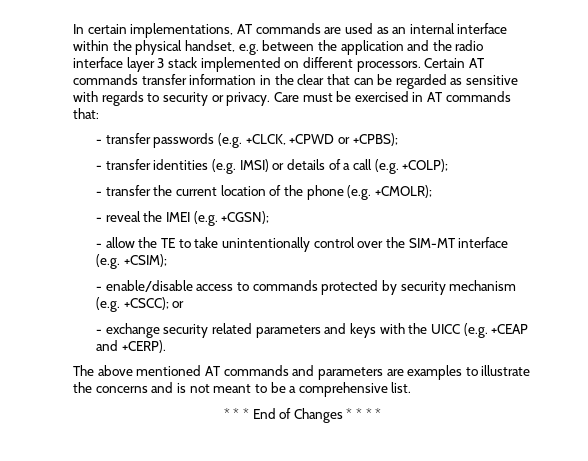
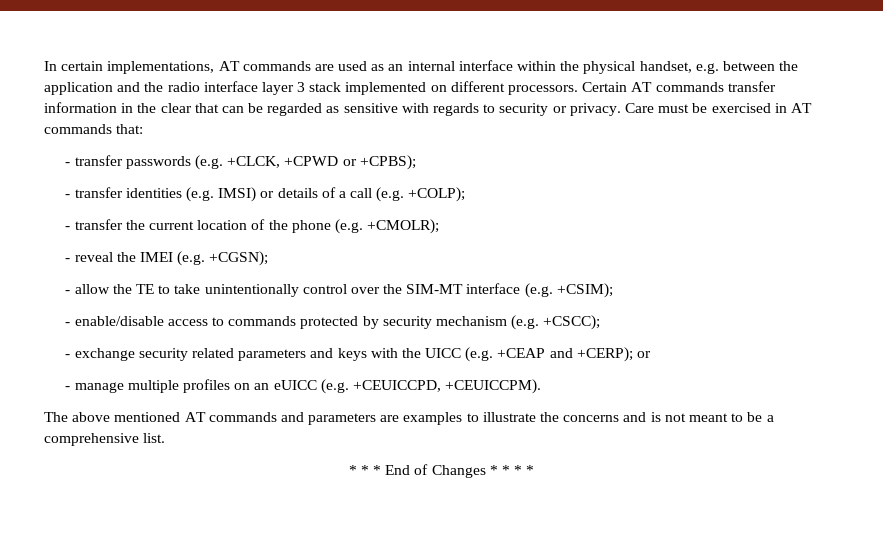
- - enable/disable access to commands protected by security mechanism (e.g. +CSCC); or
+ - enable/disable access to commands protected by security mechanism (e.g. +CSCC);
- - exchange security related parameters and keys with the UICC (e.g. +CEAP and +CERP).
+ - exchange security related parameters and keys with the UICC (e.g. +CEAP and +CERP); or
+ - manage multiple profiles on an eUICC (e.g. +CEUICCPD, +CEUICCPM).

